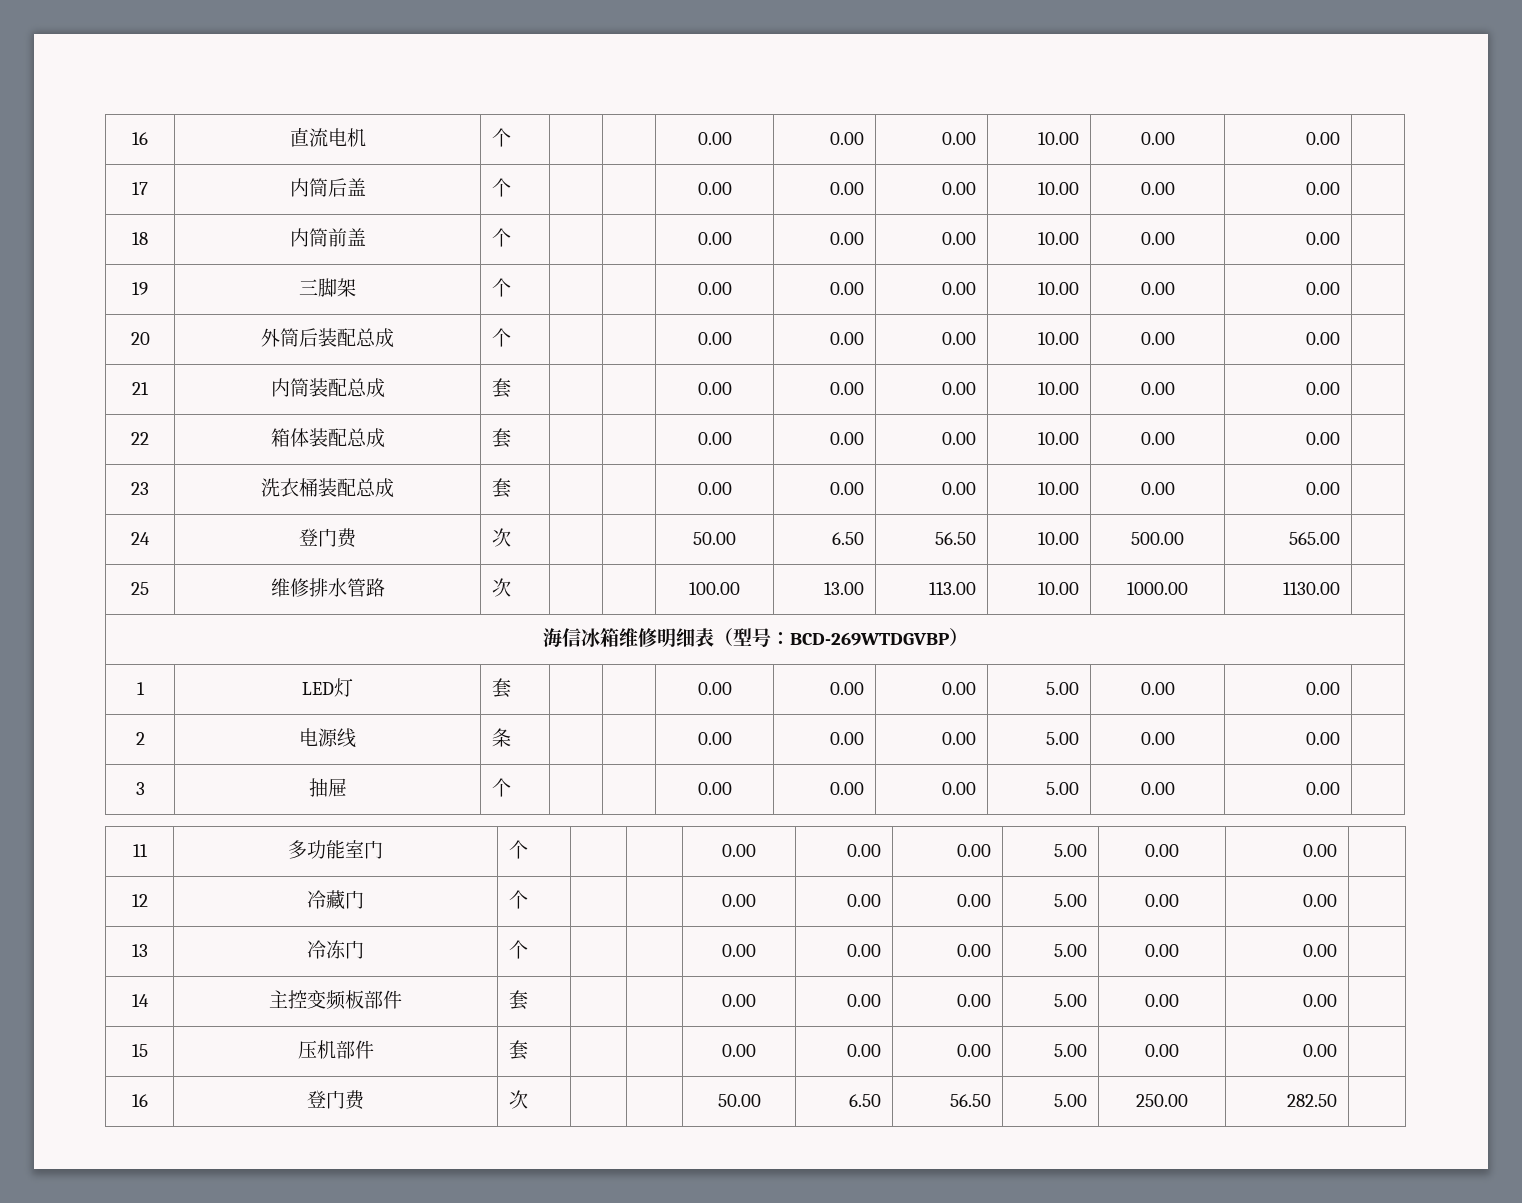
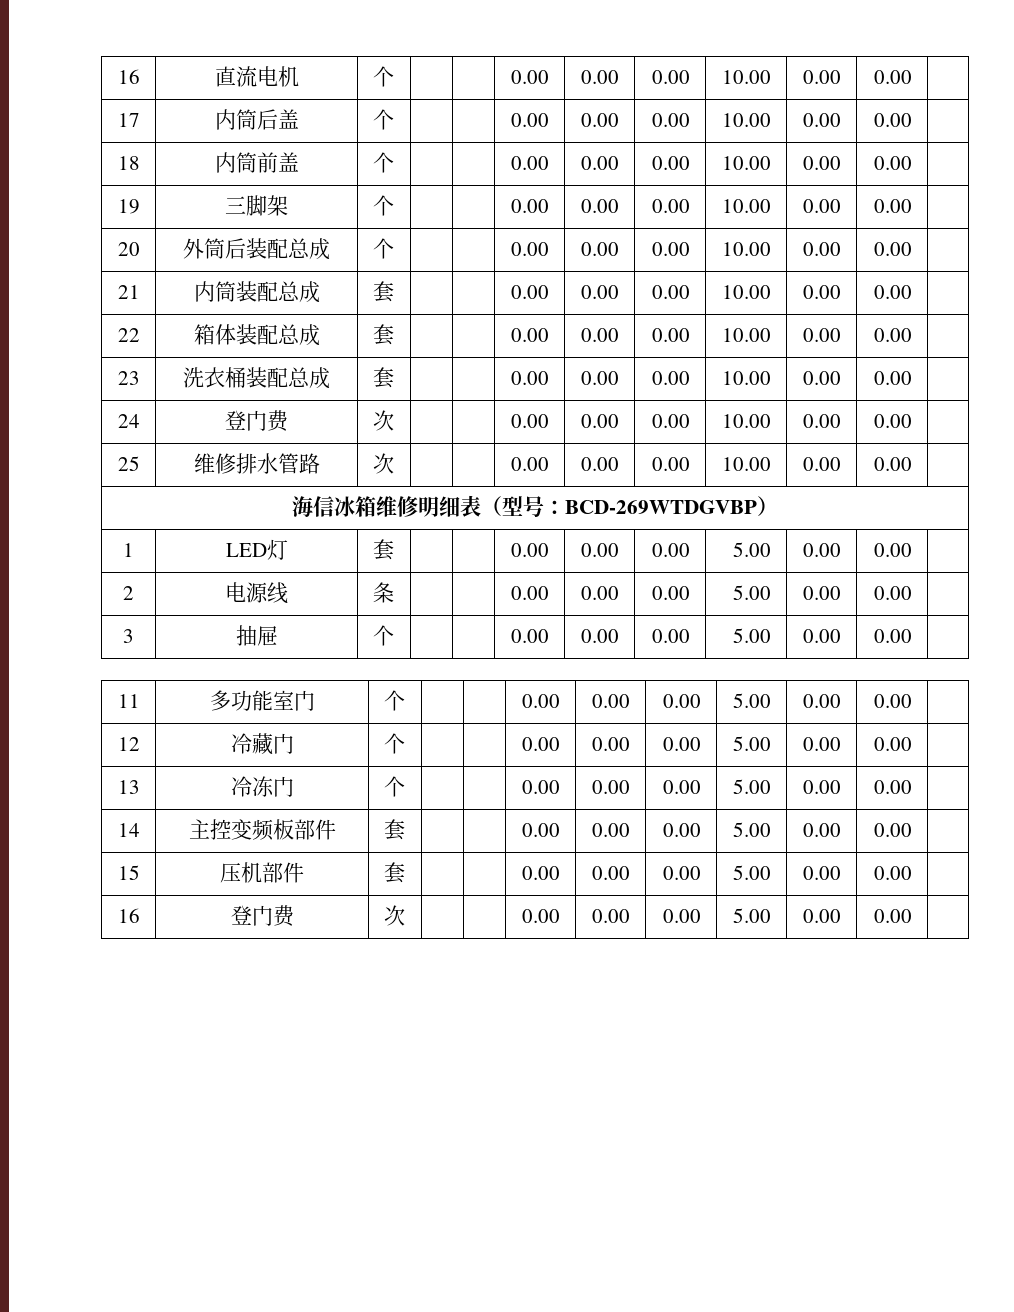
- 24 | 登门费 | 次 | | | 50.00 | 6.50 | 56.50 | 10.00 | 500.00 | 565.00 |
+ 24 | 登门费 | 次 | | | 0.00 | 0.00 | 0.00 | 10.00 | 0.00 | 0.00 |
- 25 | 维修排水管路 | 次 | | | 100.00 | 13.00 | 113.00 | 10.00 | 1000.00 | 1130.00 |
+ 25 | 维修排水管路 | 次 | | | 0.00 | 0.00 | 0.00 | 10.00 | 0.00 | 0.00 |
- 16 | 登门费 | 次 | | | 50.00 | 6.50 | 56.50 | 5.00 | 250.00 | 282.50 |
+ 16 | 登门费 | 次 | | | 0.00 | 0.00 | 0.00 | 5.00 | 0.00 | 0.00 |

